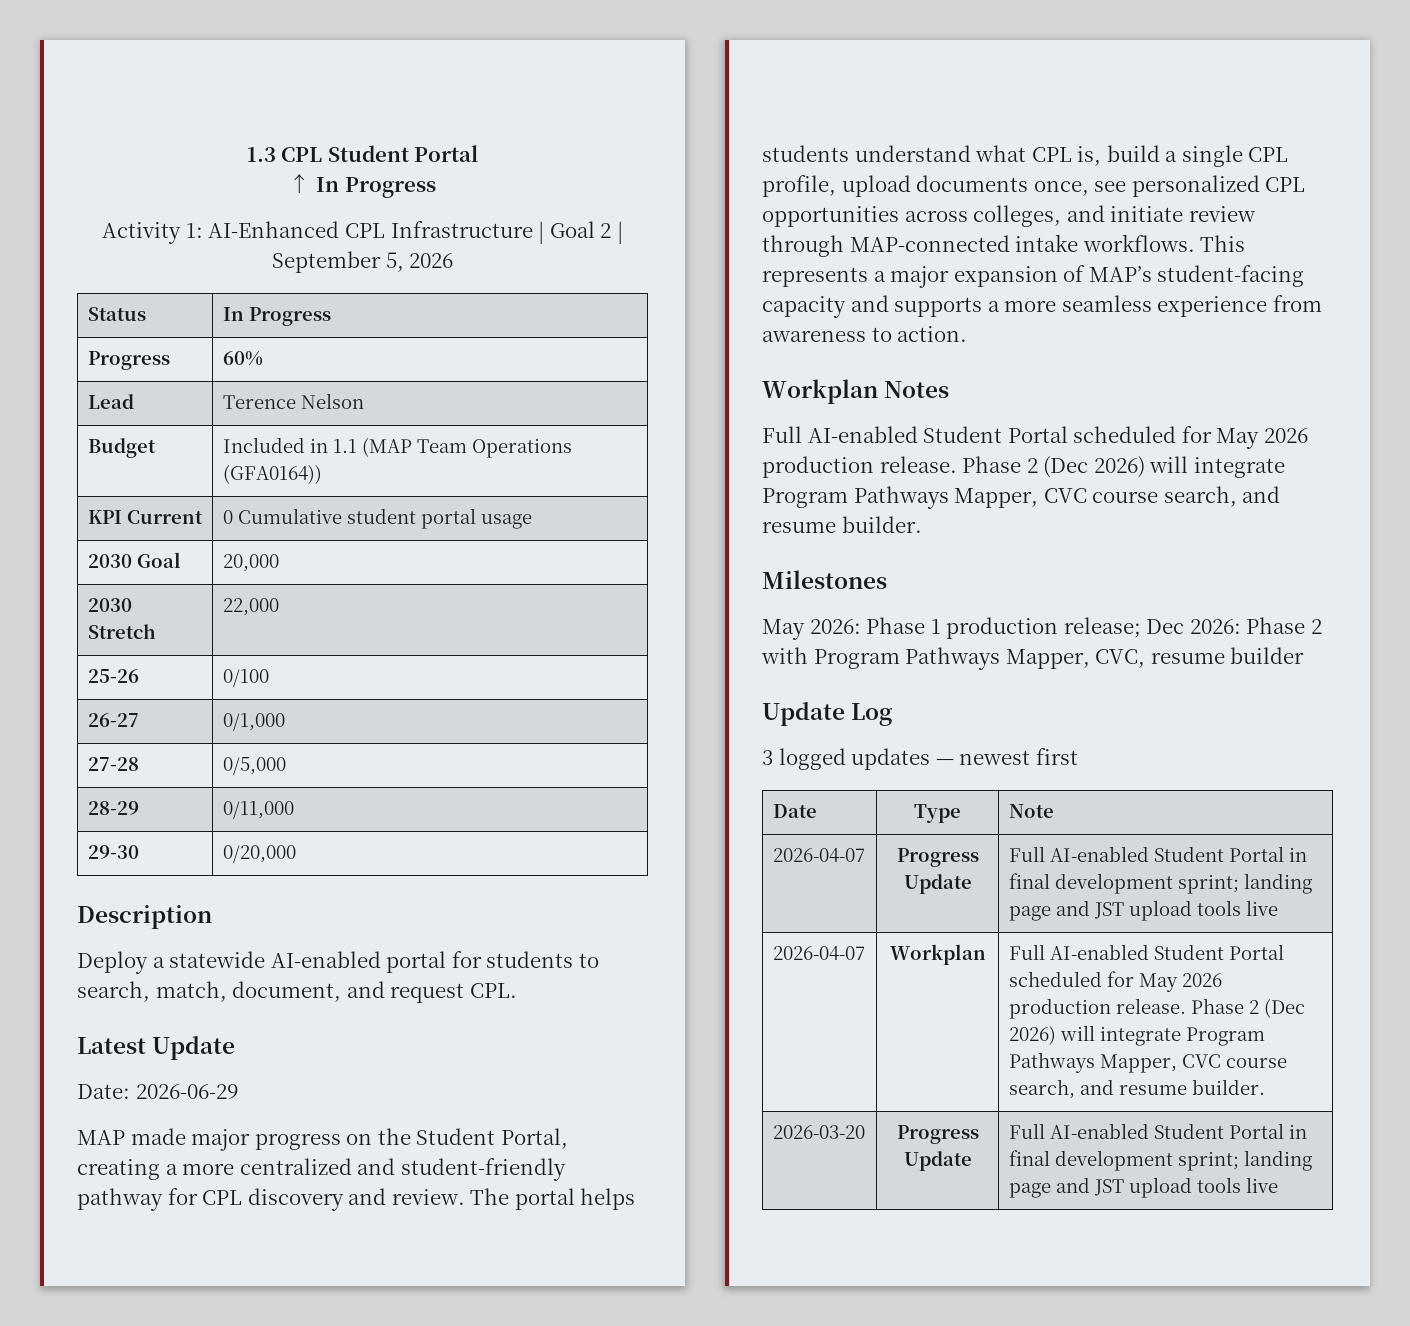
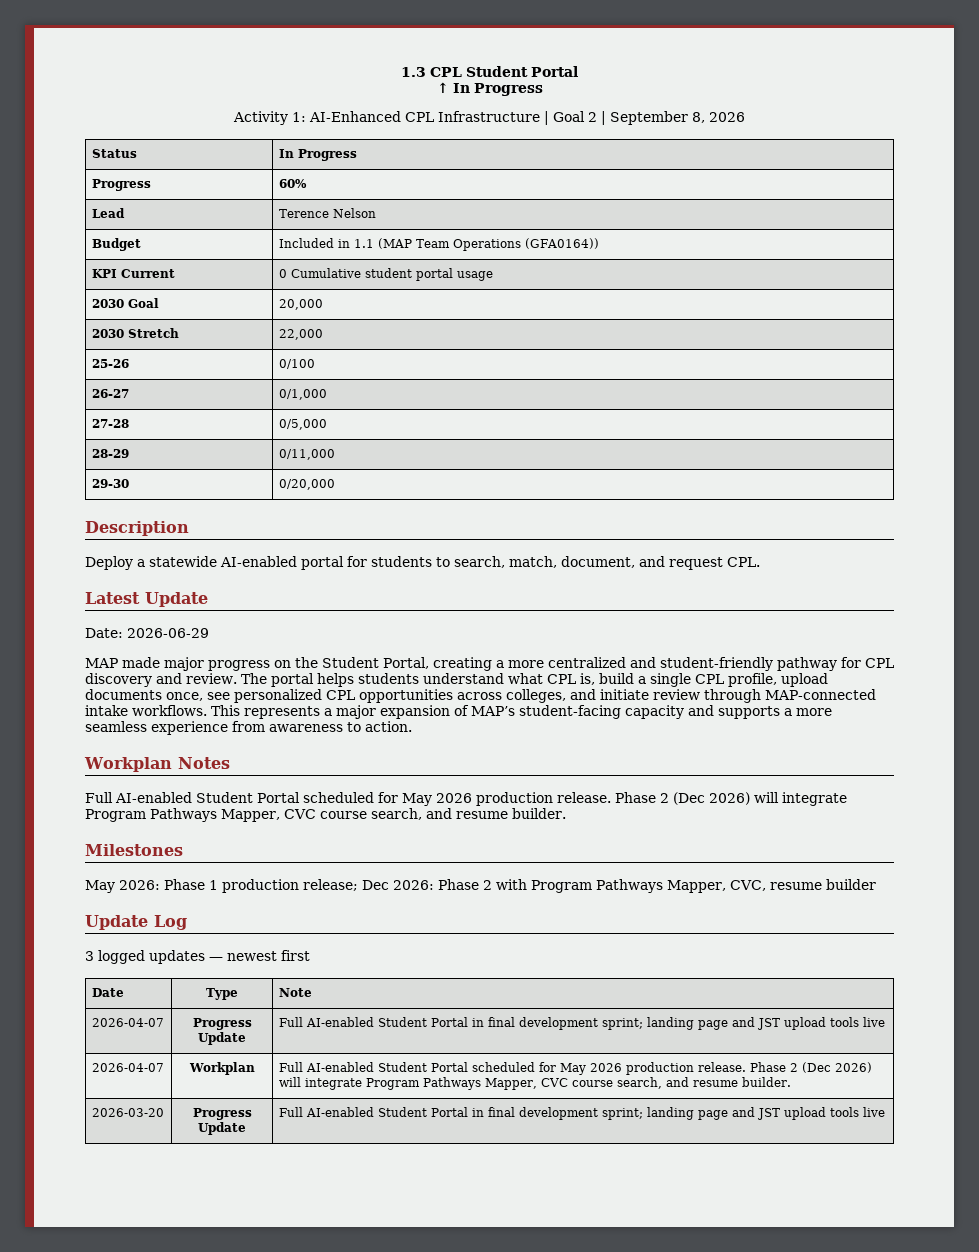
- Activity 1: AI-Enhanced CPL Infrastructure | Goal 2 | September 5, 2026
+ Activity 1: AI-Enhanced CPL Infrastructure | Goal 2 | September 8, 2026

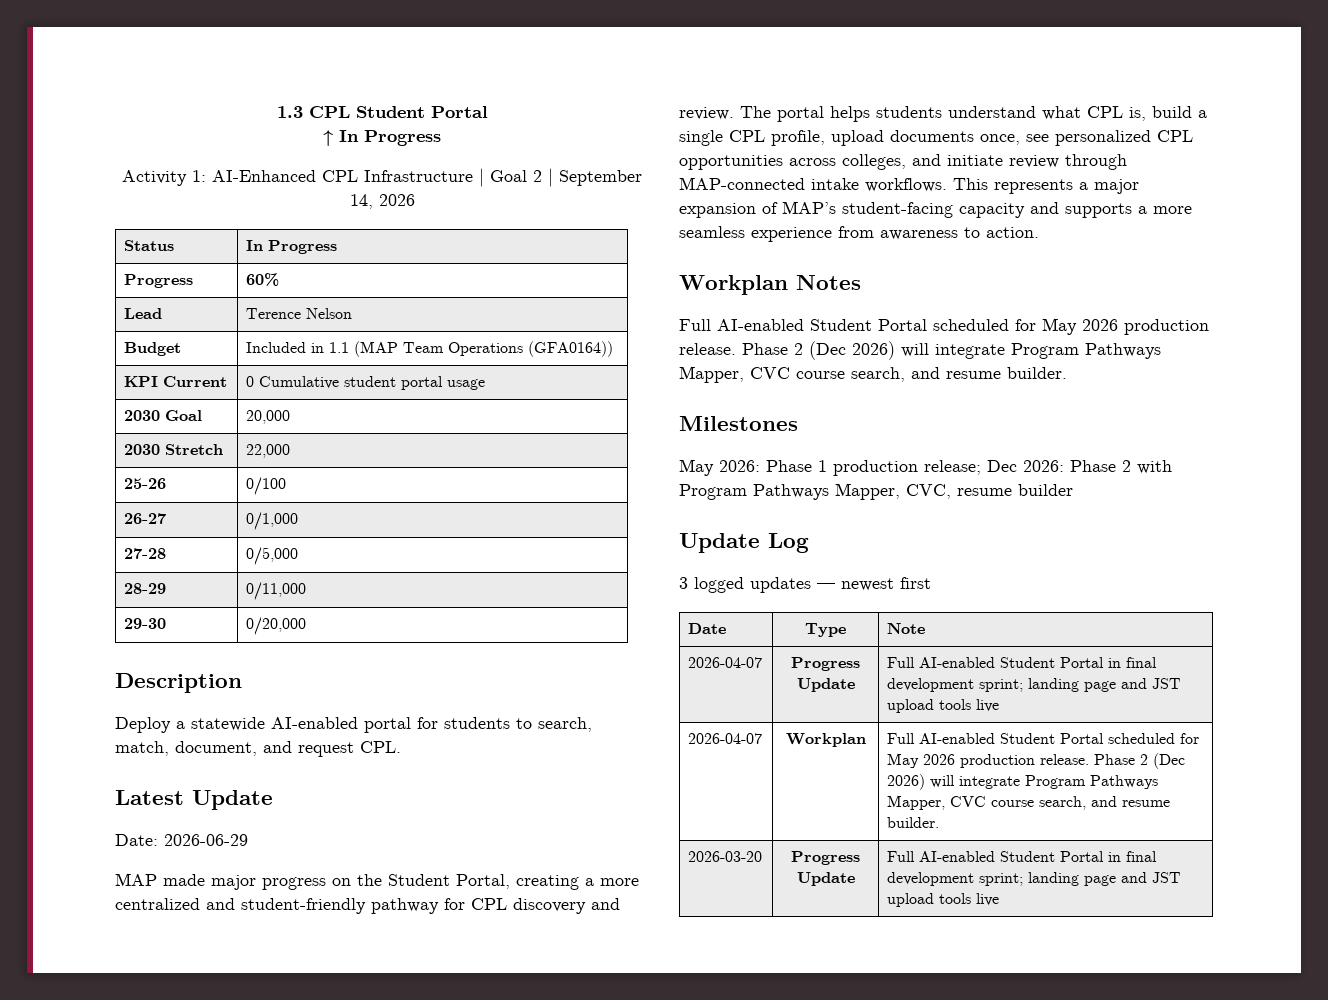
- Activity 1: AI-Enhanced CPL Infrastructure | Goal 2 | September 8, 2026
+ Activity 1: AI-Enhanced CPL Infrastructure | Goal 2 | September 14, 2026

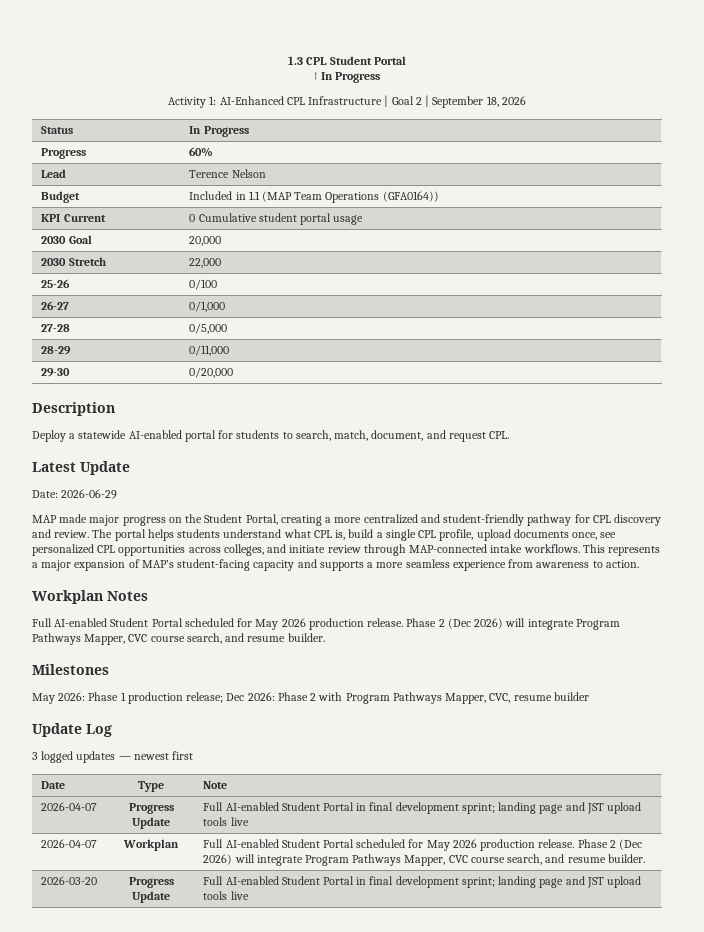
- Activity 1: AI-Enhanced CPL Infrastructure | Goal 2 | September 14, 2026
+ Activity 1: AI-Enhanced CPL Infrastructure | Goal 2 | September 18, 2026

